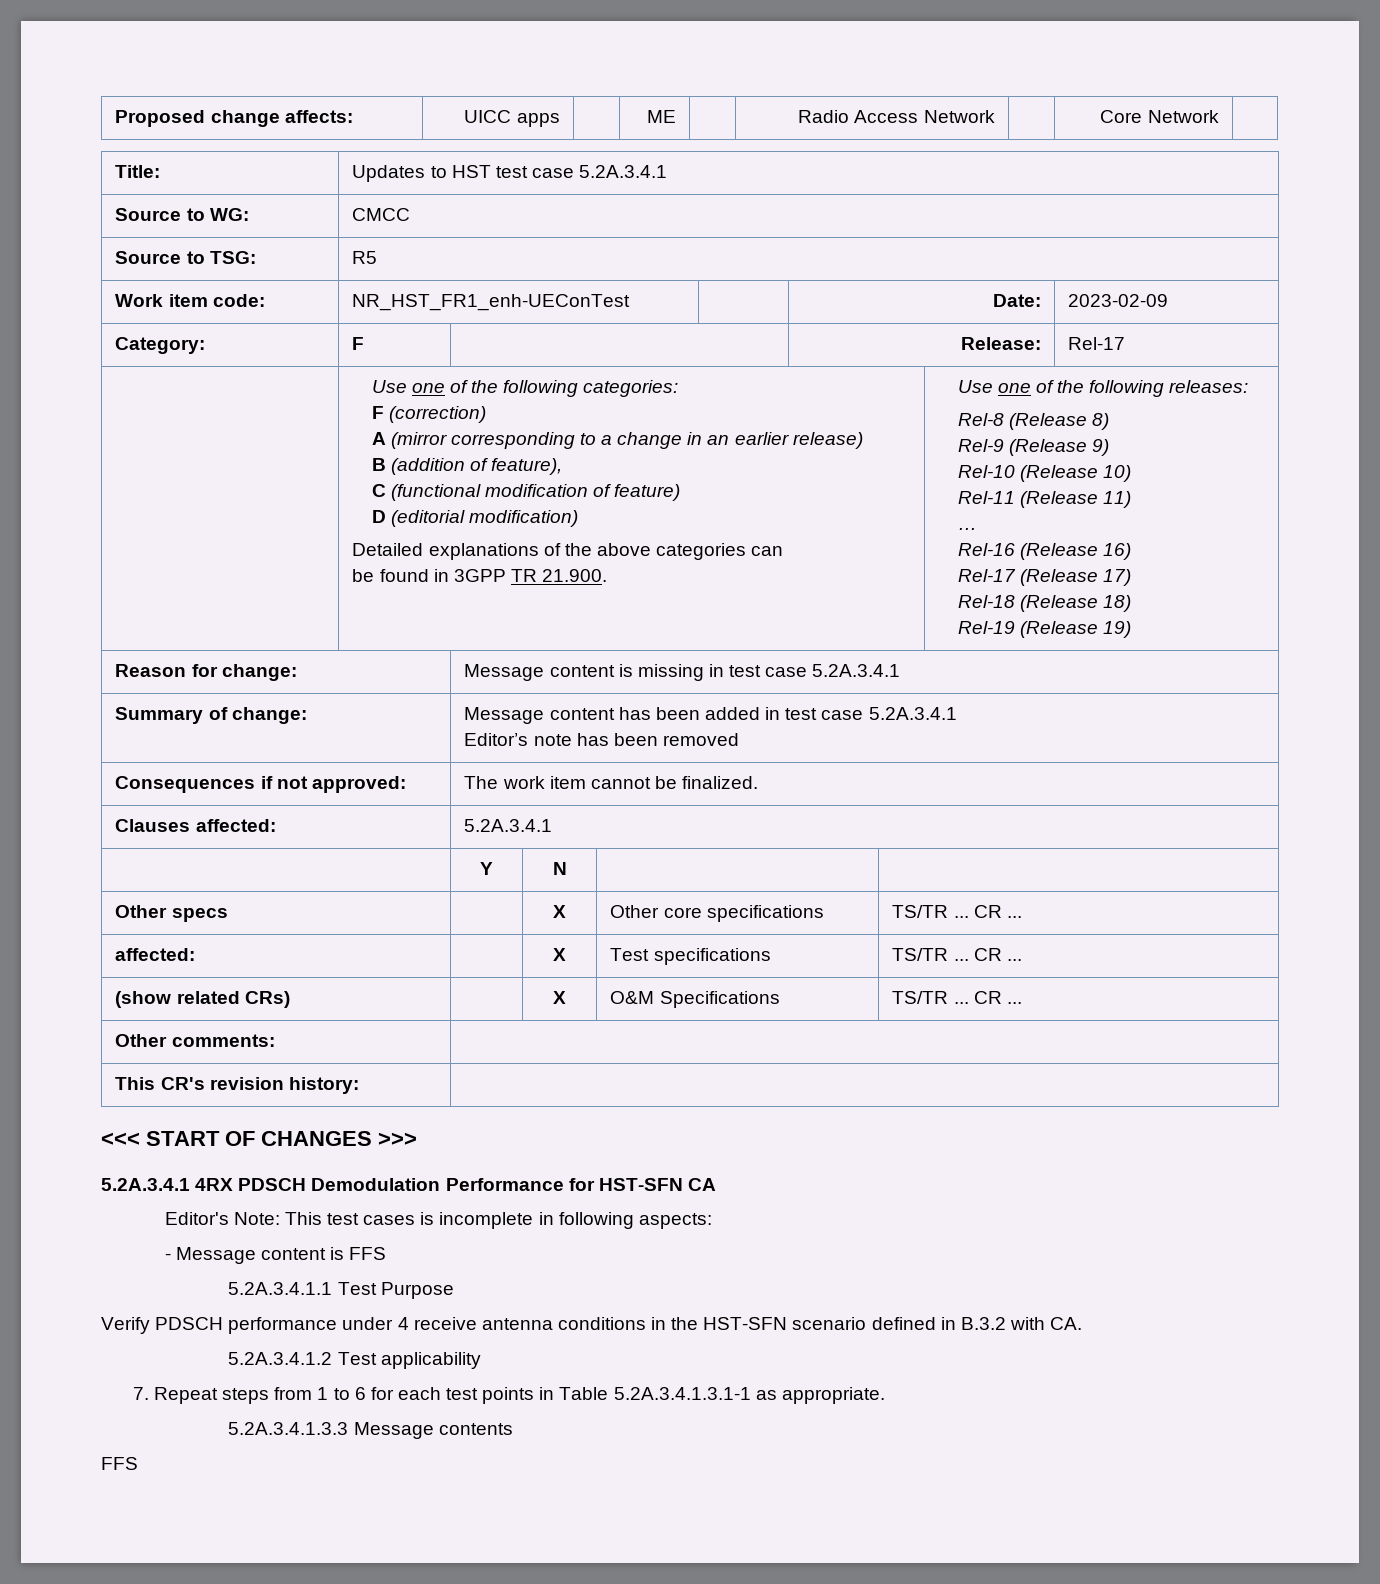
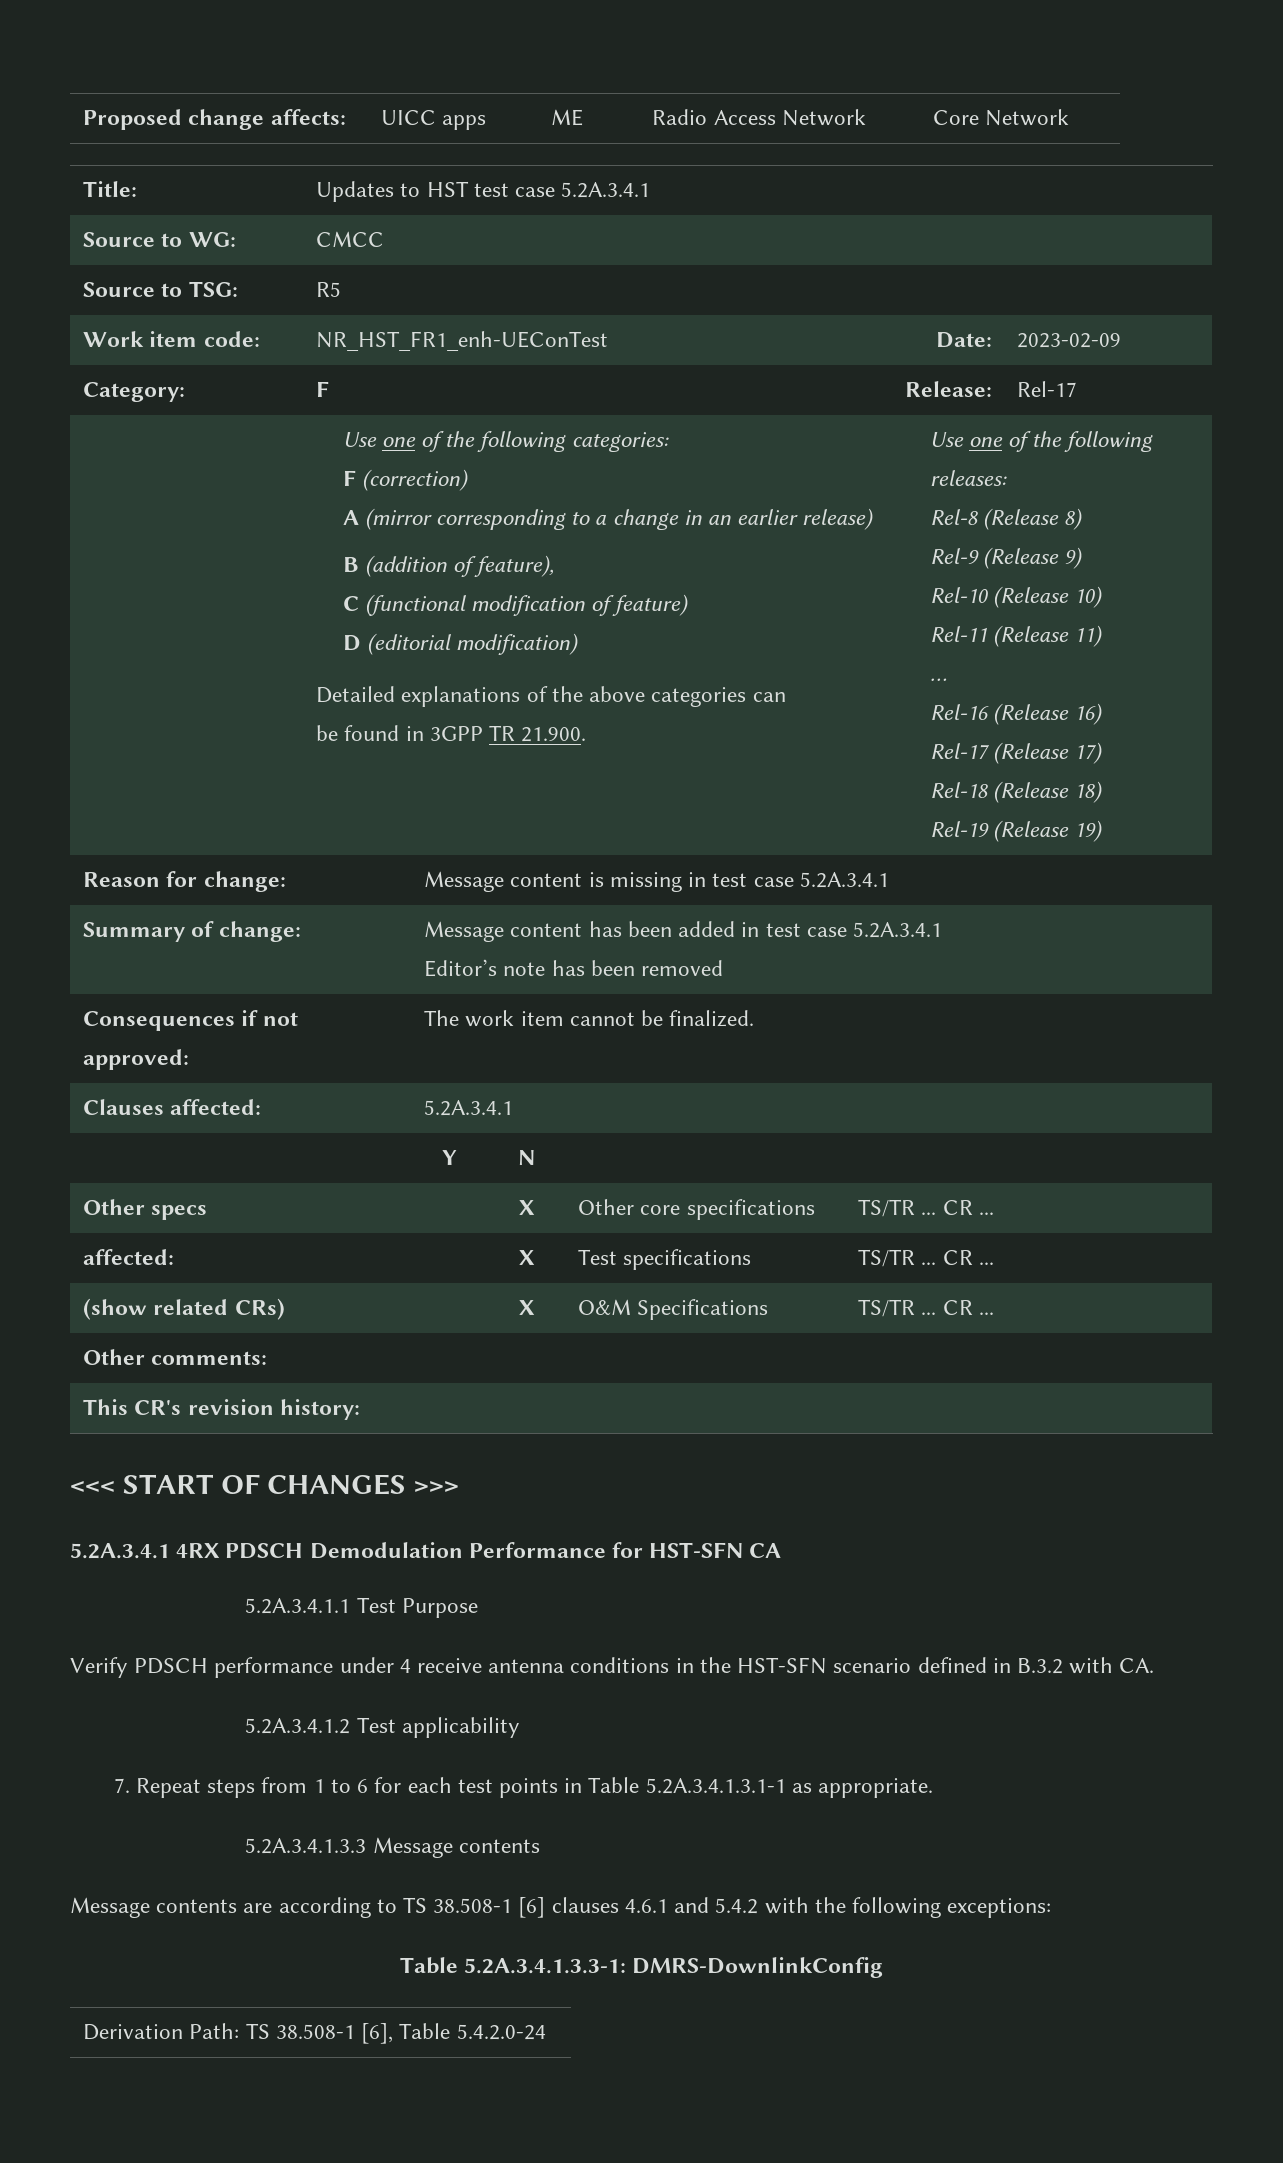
- Editor's Note: This test cases is incomplete in following aspects:
- - Message content is FFS
  5.2A.3.4.1.3.3 Message contents
- FFS
+ Message contents are according to TS 38.508-1 [6] clauses 4.6.1 and 5.4.2 with the following exceptions:
+ Table 5.2A.3.4.1.3.3-1: DMRS-DownlinkConfig
+ Derivation Path: TS 38.508-1 [6], Table 5.4.2.0-24

